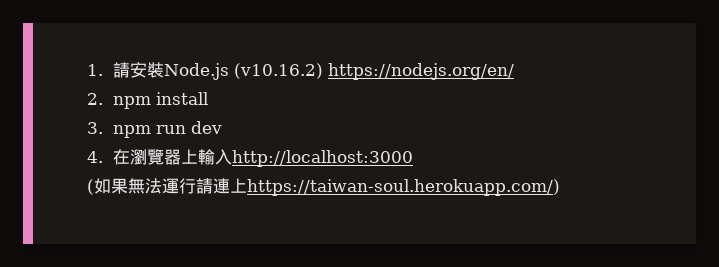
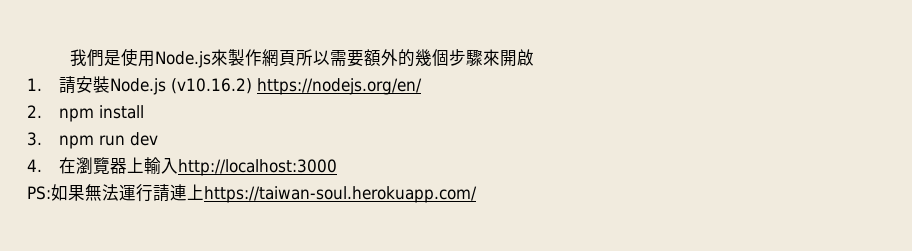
+ 我們是使用Node.js來製作網頁所以需要額外的幾個步驟來開啟
- (如果無法運行請連上https://taiwan-soul.herokuapp.com/)
+ PS:如果無法運行請連上https://taiwan-soul.herokuapp.com/

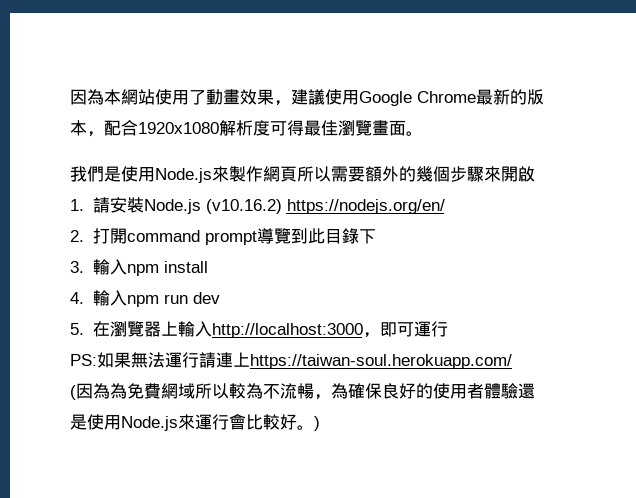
+ 因為本網站使用了動畫效果，建議使用Google Chrome最新的版本，配合1920x1080解析度可得最佳瀏覽畫面。
- 2. npm install
+ 2.打開command prompt導覽到此目錄下
+ 3.輸入npm install
- 3. npm run dev
+ 4.輸入npm run dev
- 4.在瀏覽器上輸入http://localhost:3000
+ 5.在瀏覽器上輸入http://localhost:3000，即可運行
+ (因為為免費網域所以較為不流暢，為確保良好的使用者體驗還是使用Node.js來運行會比較好。)

